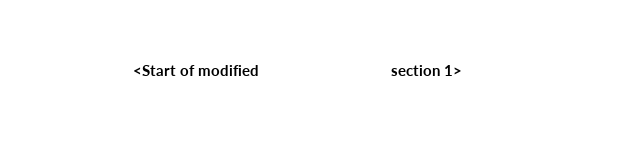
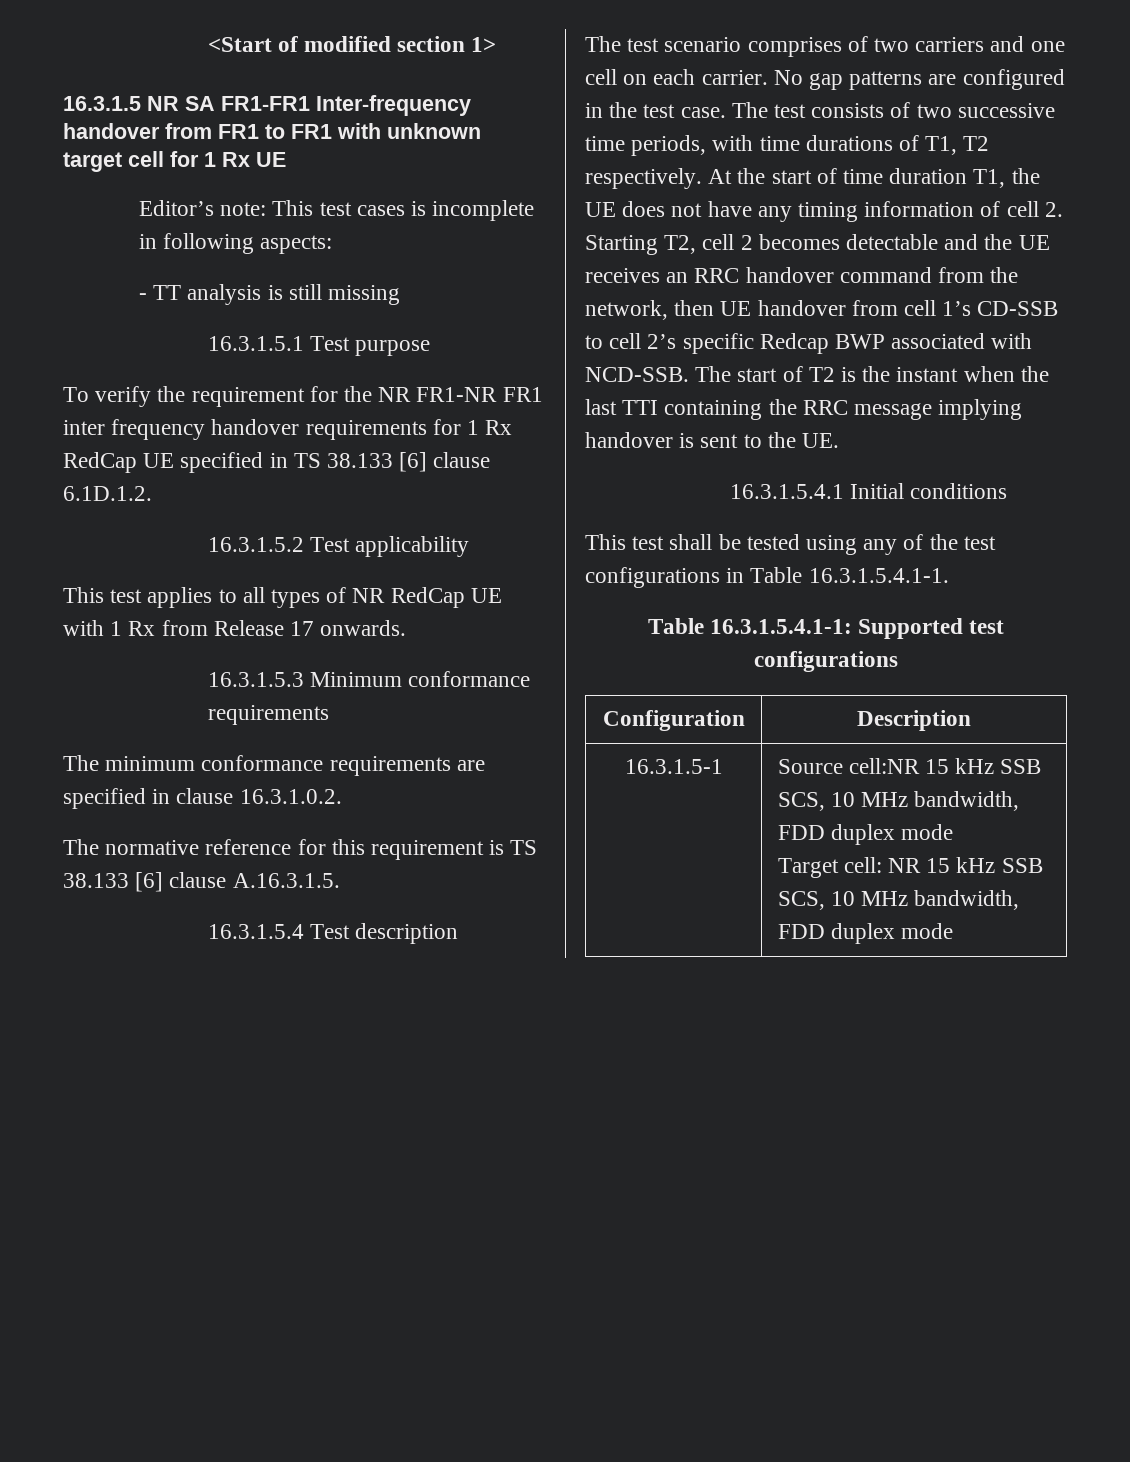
+ 16.3.1.5 NR SA FR1-FR1 Inter-frequency handover from FR1 to FR1 with unknown target cell for 1 Rx UE
+ Editor’s note: This test cases is incomplete in following aspects:
+ - TT analysis is still missing
+ 16.3.1.5.1 Test purpose
+ To verify the requirement for the NR FR1-NR FR1 inter frequency handover requirements for 1 Rx RedCap UE specified in TS 38.133 [6] clause 6.1D.1.2.
+ 16.3.1.5.2 Test applicability
+ This test applies to all types of NR RedCap UE with 1 Rx from Release 17 onwards.
+ 16.3.1.5.3 Minimum conformance requirements
+ The minimum conformance requirements are specified in clause 16.3.1.0.2.
+ The normative reference for this requirement is TS 38.133 [6] clause A.16.3.1.5.
+ 16.3.1.5.4 Test description
+ The test scenario comprises of two carriers and one cell on each carrier. No gap patterns are configured in the test case. The test consists of two successive time periods, with time durations of T1, T2 respectively. At the start of time duration T1, the UE does not have any timing information of cell 2. Starting T2, cell 2 becomes detectable and the UE receives an RRC handover command from the network, then UE handover from cell 1’s CD-SSB to cell 2’s specific Redcap BWP associated with NCD-SSB. The start of T2 is the instant when the last TTI containing the RRC message implying handover is sent to the UE.
+ 16.3.1.5.4.1 Initial conditions
+ This test shall be tested using any of the test configurations in Table 16.3.1.5.4.1-1.
+ Table 16.3.1.5.4.1-1: Supported test configurations
+ Configuration | Description
+ 16.3.1.5-1 | Source cell:NR 15 kHz SSB SCS, 10 MHz bandwidth, FDD duplex mode
+ Target cell: NR 15 kHz SSB SCS, 10 MHz bandwidth, FDD duplex mode

